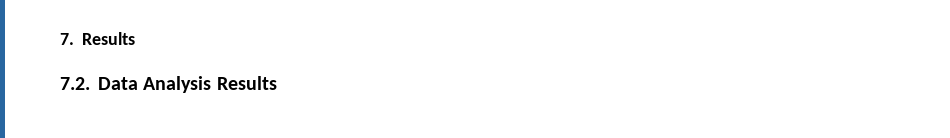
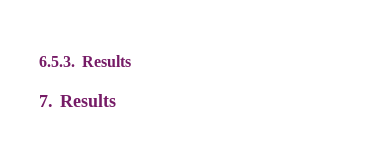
- 7. Results
+ 6.5.3. Results
- 7.2. Data Analysis Results
+ 7. Results

